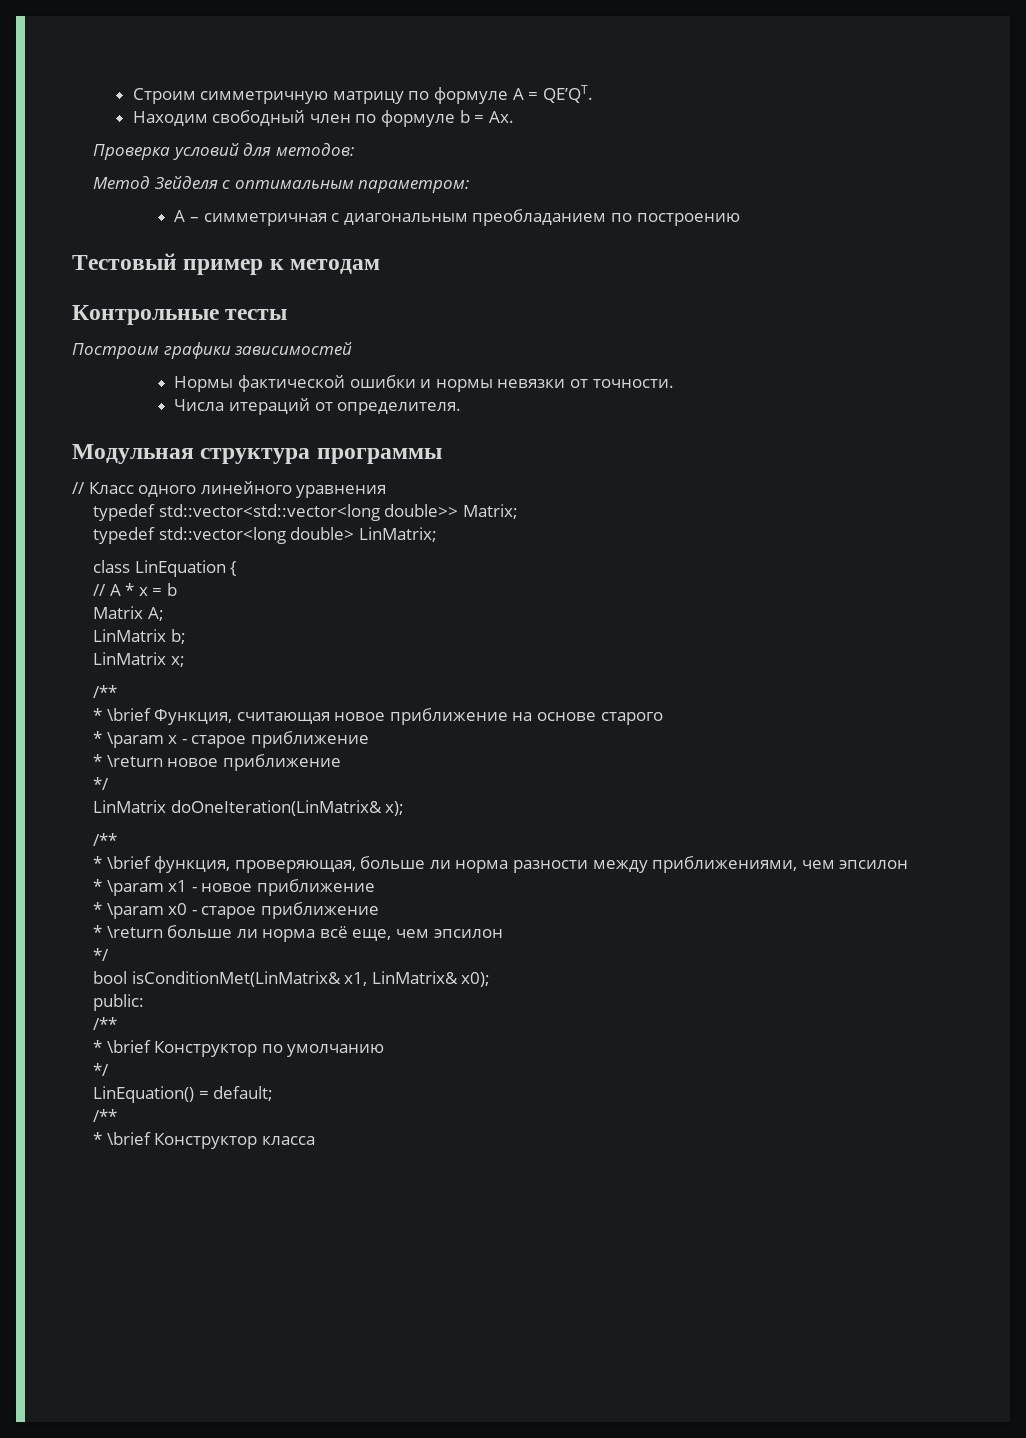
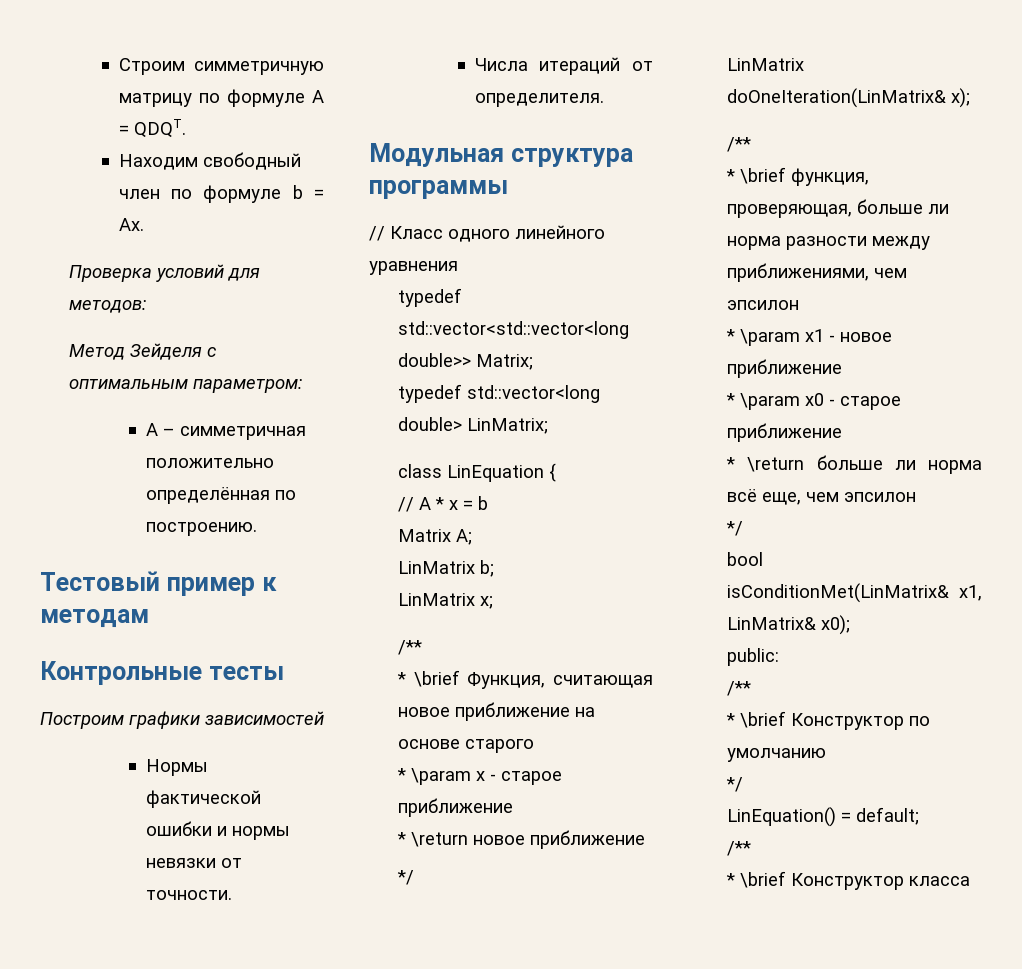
- Строим симметричную матрицу по формуле A = QE’QT.
+ Строим симметричную матрицу по формуле A = QDQT.
- А – симметричная с диагональным преобладанием по построению
+ А – симметричная положительно определённая по построению.

